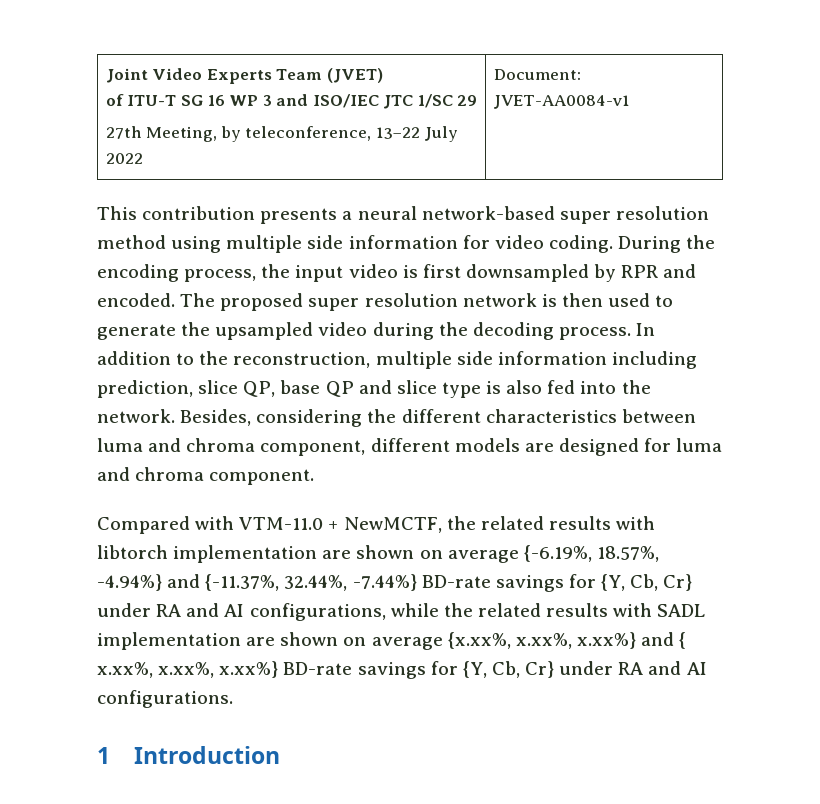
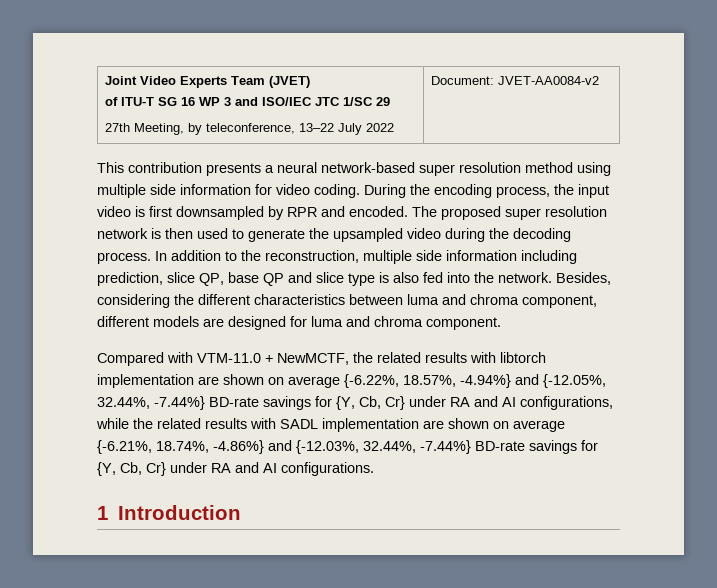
  Joint Video Experts Team (JVET)
  of ITU-T SG 16 WP 3 and ISO/IEC JTC 1/SC 29
- 27th Meeting, by teleconference, 13–22 July 2022 | Document: JVET-AA0084-v1
+ 27th Meeting, by teleconference, 13–22 July 2022 | Document: JVET-AA0084-v2
- Compared with VTM-11.0 + NewMCTF, the related results with libtorch implementation are shown on average {-6.19%, 18.57%, -4.94%} and {-11.37%, 32.44%, -7.44%} BD-rate savings for {Y, Cb, Cr} under RA and AI configurations, while the related results with SADL implementation are shown on average {x.xx%, x.xx%, x.xx%} and { x.xx%, x.xx%, x.xx%} BD-rate savings for {Y, Cb, Cr} under RA and AI configurations.
+ Compared with VTM-11.0 + NewMCTF, the related results with libtorch implementation are shown on average {-6.22%, 18.57%, -4.94%} and {-12.05%, 32.44%, -7.44%} BD-rate savings for {Y, Cb, Cr} under RA and AI configurations, while the related results with SADL implementation are shown on average {-6.21%, 18.74%, -4.86%} and {-12.03%, 32.44%, -7.44%} BD-rate savings for {Y, Cb, Cr} under RA and AI configurations.

